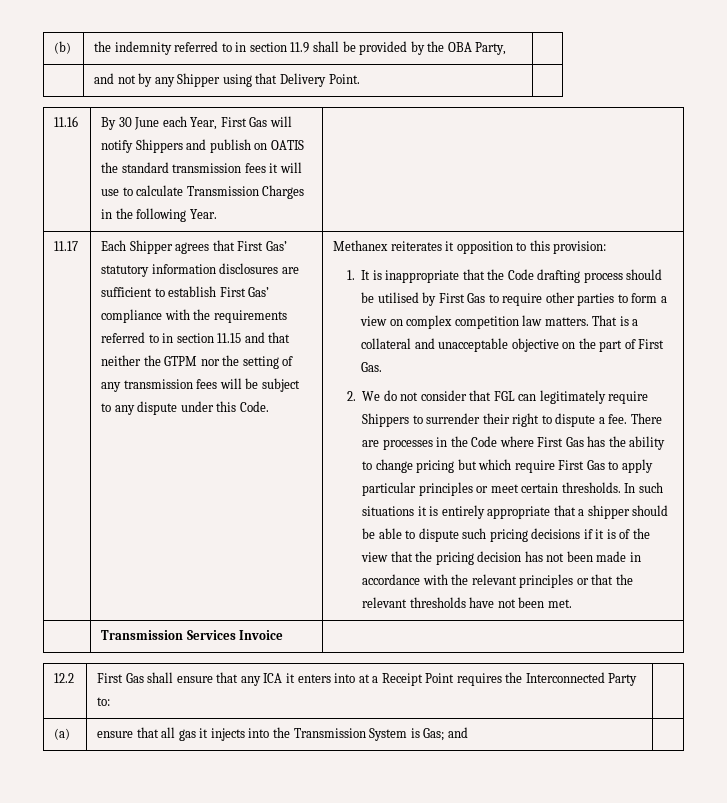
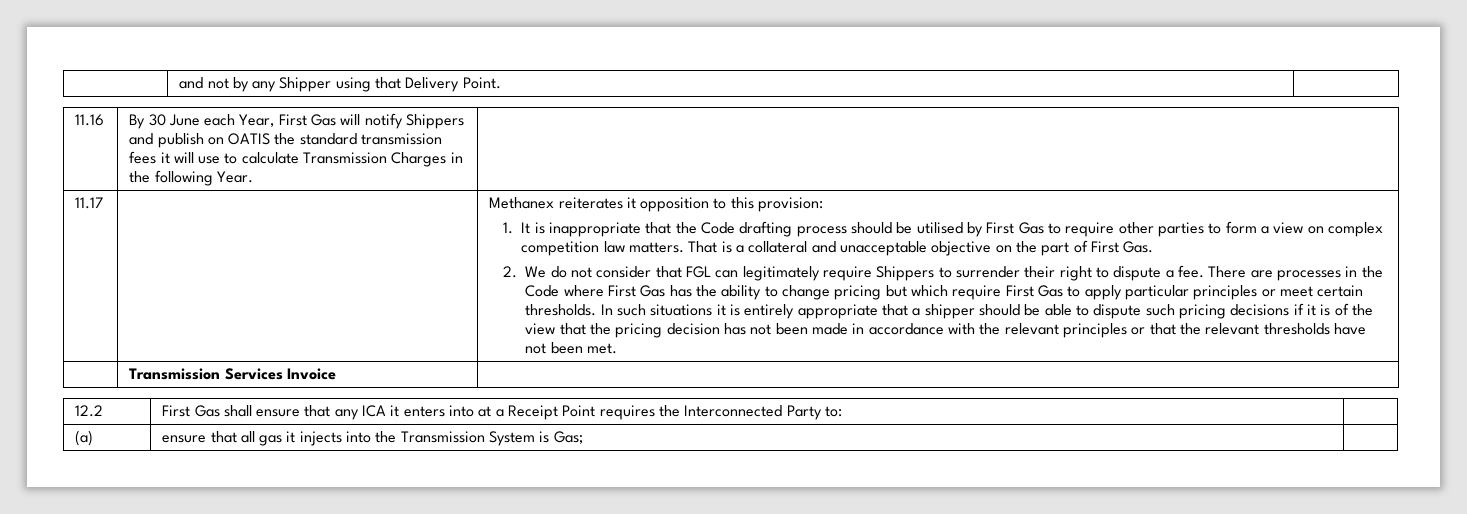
- (b) | the indemnity referred to in section 11.9 shall be provided by the OBA Party, |
- Each Shipper agrees that First Gas’ statutory information disclosures are sufficient to establish First Gas’ compliance with the requirements referred to in section 11.15 and that neither the GTPM nor the setting of any transmission fees will be subject to any dispute under this Code.
- (a) | ensure that all gas it injects into the Transmission System is Gas; and |
+ (a) | ensure that all gas it injects into the Transmission System is Gas; |

